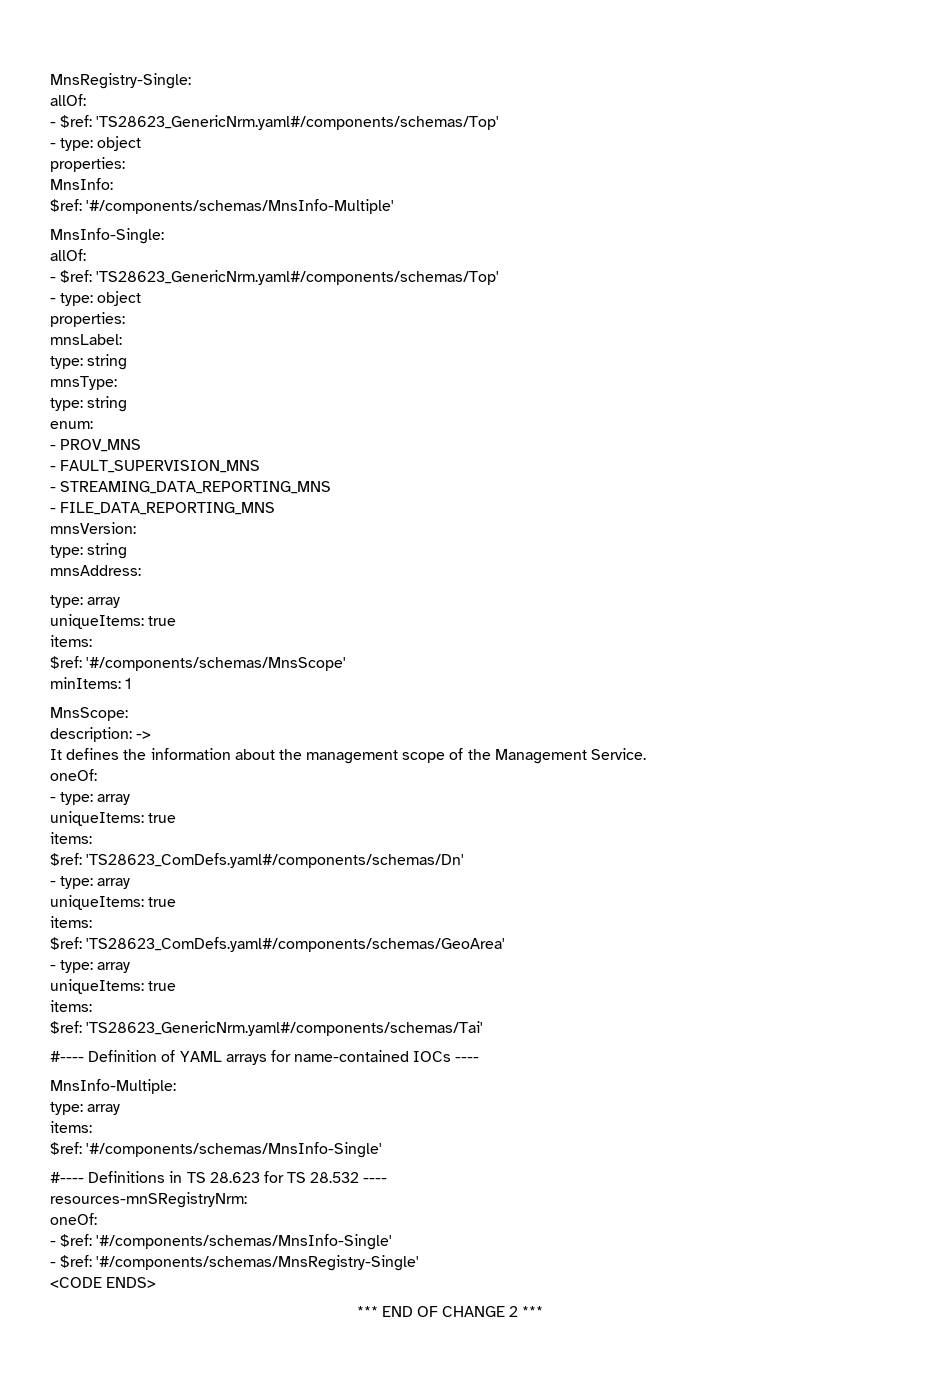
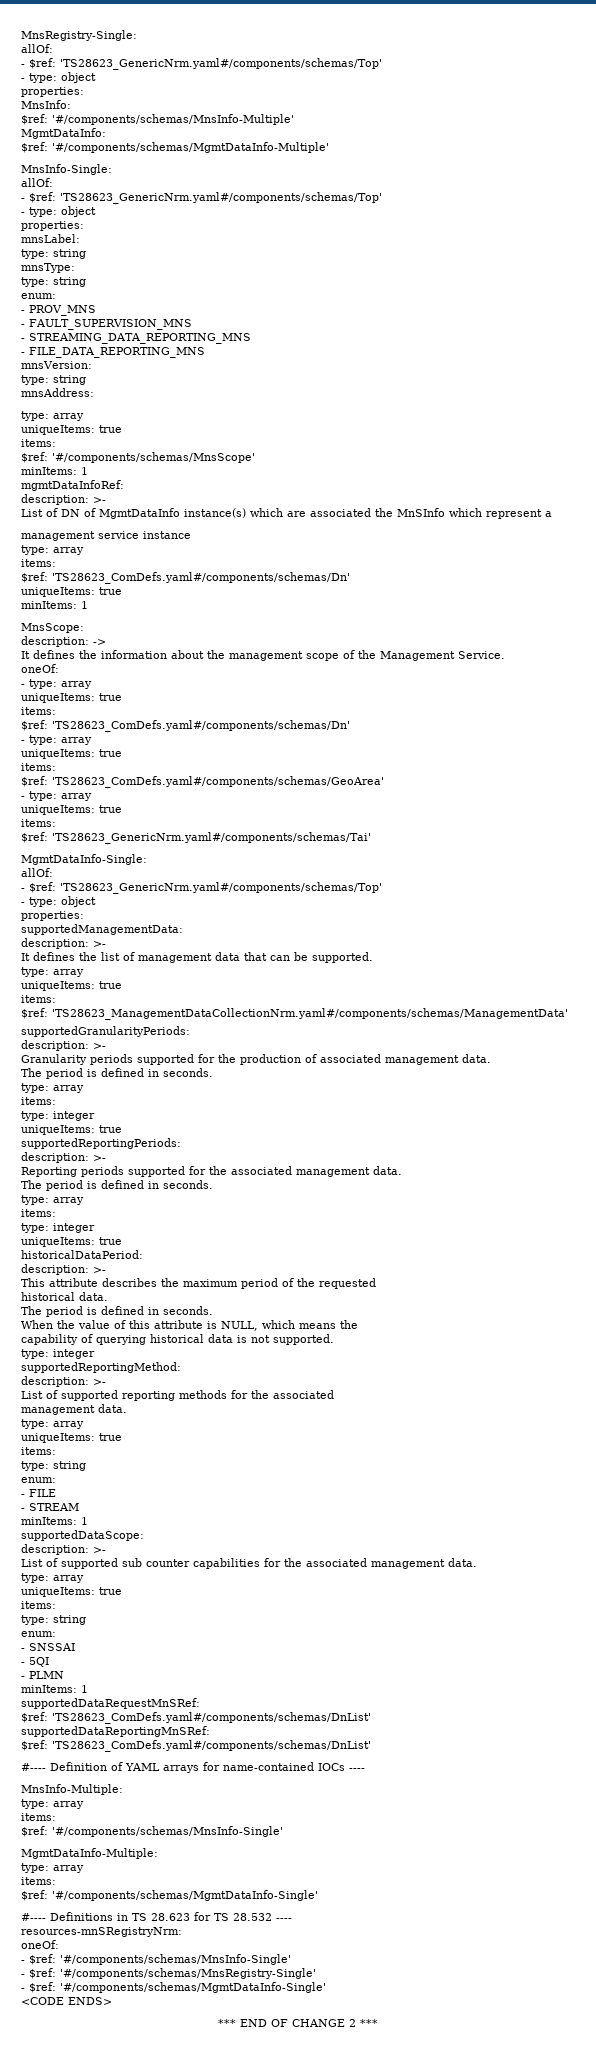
+ MgmtDataInfo:
+ $ref: '#/components/schemas/MgmtDataInfo-Multiple'
+ mgmtDataInfoRef:
+ description: >-
+ List of DN of MgmtDataInfo instance(s) which are associated the MnSInfo which represent a
+ management service instance
+ type: array
+ items:
+ $ref: 'TS28623_ComDefs.yaml#/components/schemas/Dn'
+ uniqueItems: true
+ minItems: 1
+ MgmtDataInfo-Single:
+ allOf:
+ - $ref: 'TS28623_GenericNrm.yaml#/components/schemas/Top'
+ - type: object
+ properties:
+ supportedManagementData:
+ description: >-
+ It defines the list of management data that can be supported.
+ type: array
+ uniqueItems: true
+ items:
+ $ref: 'TS28623_ManagementDataCollectionNrm.yaml#/components/schemas/ManagementData'
+ supportedGranularityPeriods:
+ description: >-
+ Granularity periods supported for the production of associated management data.
+ The period is defined in seconds.
+ type: array
+ items:
+ type: integer
+ uniqueItems: true
+ supportedReportingPeriods:
+ description: >-
+ Reporting periods supported for the associated management data.
+ The period is defined in seconds.
+ type: array
+ items:
+ type: integer
+ uniqueItems: true
+ historicalDataPeriod:
+ description: >-
+ This attribute describes the maximum period of the requested
+ historical data.
+ The period is defined in seconds.
+ When the value of this attribute is NULL, which means the
+ capability of querying historical data is not supported.
+ type: integer
+ supportedReportingMethod:
+ description: >-
+ List of supported reporting methods for the associated
+ management data.
+ type: array
+ uniqueItems: true
+ items:
+ type: string
+ enum:
+ - FILE
+ - STREAM
+ minItems: 1
+ supportedDataScope:
+ description: >-
+ List of supported sub counter capabilities for the associated management data.
+ type: array
+ uniqueItems: true
+ items:
+ type: string
+ enum:
+ - SNSSAI
+ - 5QI
+ - PLMN
+ minItems: 1
+ supportedDataRequestMnSRef:
+ $ref: 'TS28623_ComDefs.yaml#/components/schemas/DnList'
+ supportedDataReportingMnSRef:
+ $ref: 'TS28623_ComDefs.yaml#/components/schemas/DnList'
+ MgmtDataInfo-Multiple:
+ type: array
+ items:
+ $ref: '#/components/schemas/MgmtDataInfo-Single'
+ - $ref: '#/components/schemas/MgmtDataInfo-Single'

